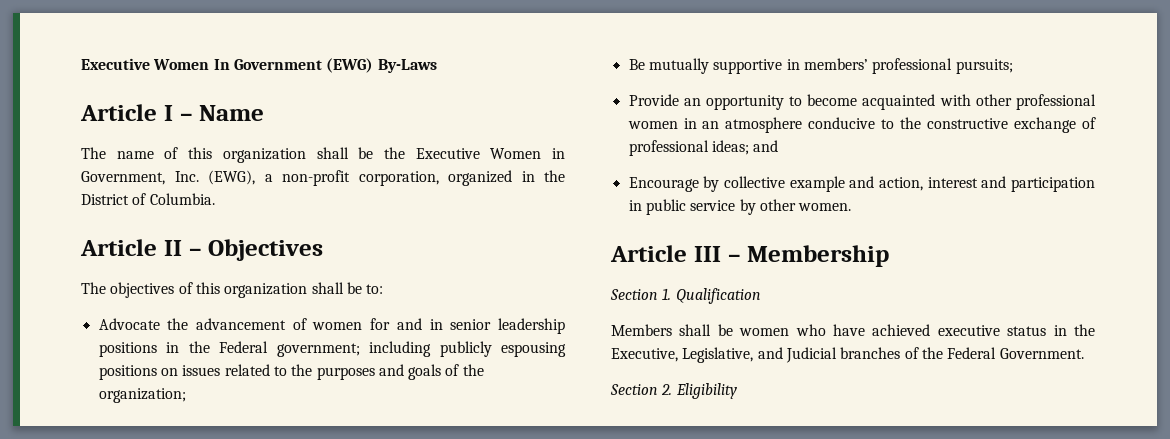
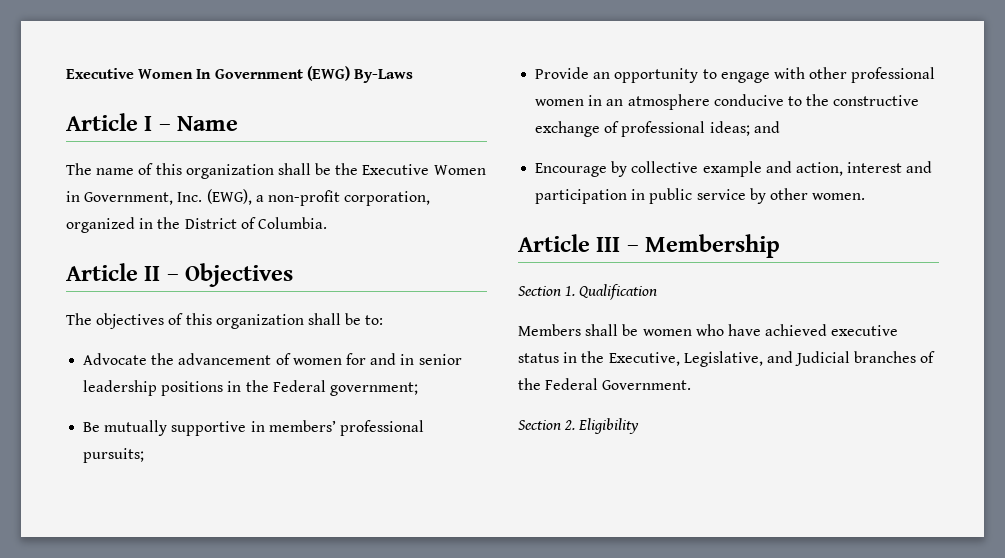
- Advocate the advancement of women for and in senior leadership positions in the Federal government; including publicly espousing positions on issues related to the purposes and goals of the organization;
+ Advocate the advancement of women for and in senior leadership positions in the Federal government;
- Provide an opportunity to become acquainted with other professional women in an atmosphere conducive to the constructive exchange of professional ideas; and
+ Provide an opportunity to engage with other professional women in an atmosphere conducive to the constructive exchange of professional ideas; and

